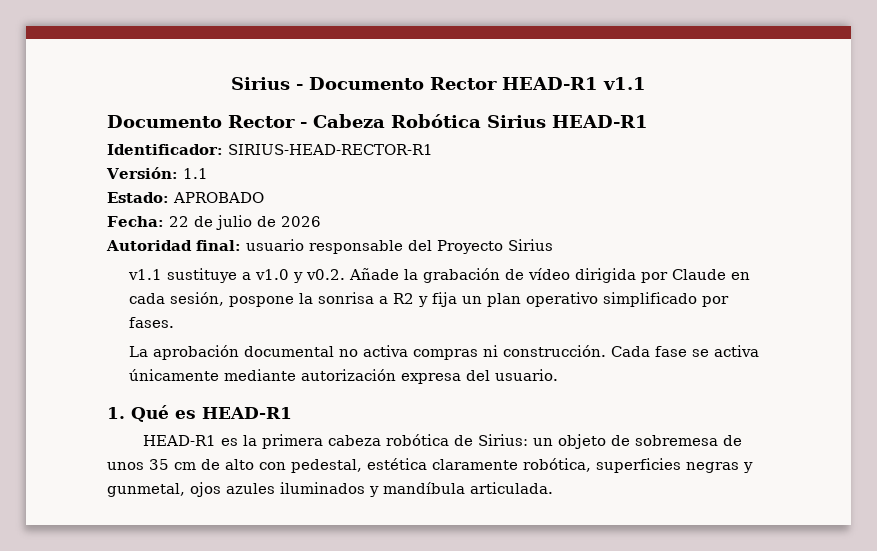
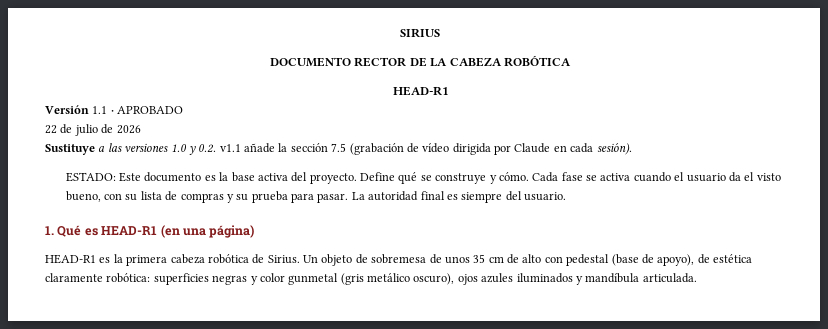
- Sirius - Documento Rector HEAD-R1 v1.1
- Documento Rector - Cabeza Robótica Sirius HEAD-R1
- Identificador: SIRIUS-HEAD-RECTOR-R1
- Versión: 1.1
- Estado: APROBADO
+ SIRIUS
+ DOCUMENTO RECTOR DE LA CABEZA ROBÓTICA
+ HEAD-R1
+ Versión 1.1 · APROBADO
- Fecha: 22 de julio de 2026
+ 22 de julio de 2026
- Autoridad final: usuario responsable del Proyecto Sirius
- v1.1 sustituye a v1.0 y v0.2. Añade la grabación de vídeo dirigida por Claude en cada sesión, pospone la sonrisa a R2 y fija un plan operativo simplificado por fases.
- La aprobación documental no activa compras ni construcción. Cada fase se activa únicamente mediante autorización expresa del usuario.
+ Sustituye a las versiones 1.0 y 0.2. v1.1 añade la sección 7.5 (grabación de vídeo dirigida por Claude en cada sesión).
+ ESTADO: Este documento es la base activa del proyecto. Define qué se construye y cómo. Cada fase se activa cuando el usuario da el visto bueno, con su lista de compras y su prueba para pasar. La autoridad final es siempre del usuario.
- 1. Qué es HEAD-R1
+ 1. Qué es HEAD-R1 (en una página)
- HEAD-R1 es la primera cabeza robótica de Sirius: un objeto de sobremesa de unos 35 cm de alto con pedestal, estética claramente robótica, superficies negras y gunmetal, ojos azules iluminados y mandíbula articulada.
+ HEAD-R1 es la primera cabeza robótica de Sirius. Un objeto de sobremesa de unos 35 cm de alto con pedestal (base de apoyo), de estética claramente robótica: superficies negras y color gunmetal (gris metálico oscuro), ojos azules iluminados y mandíbula articulada.

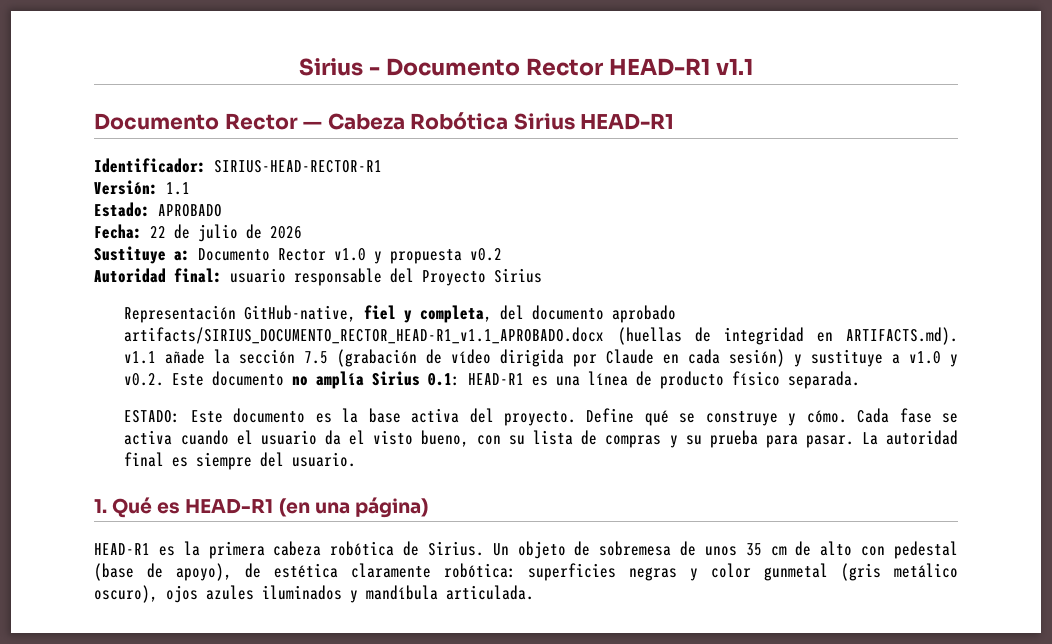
- SIRIUS
- DOCUMENTO RECTOR DE LA CABEZA ROBÓTICA
- HEAD-R1
- Versión 1.1 · APROBADO
+ Sirius - Documento Rector HEAD-R1 v1.1
+ Documento Rector — Cabeza Robótica Sirius HEAD-R1
+ Identificador: SIRIUS-HEAD-RECTOR-R1
+ Versión: 1.1
+ Estado: APROBADO
- 22 de julio de 2026
+ Fecha: 22 de julio de 2026
- Sustituye a las versiones 1.0 y 0.2. v1.1 añade la sección 7.5 (grabación de vídeo dirigida por Claude en cada sesión).
+ Sustituye a: Documento Rector v1.0 y propuesta v0.2
+ Autoridad final: usuario responsable del Proyecto Sirius
+ Representación GitHub-native, fiel y completa, del documento aprobado artifacts/SIRIUS_DOCUMENTO_RECTOR_HEAD-R1_v1.1_APROBADO.docx (huellas de integridad en ARTIFACTS.md). v1.1 añade la sección 7.5 (grabación de vídeo dirigida por Claude en cada sesión) y sustituye a v1.0 y v0.2. Este documento no amplía Sirius 0.1: HEAD-R1 es una línea de producto físico separada.

